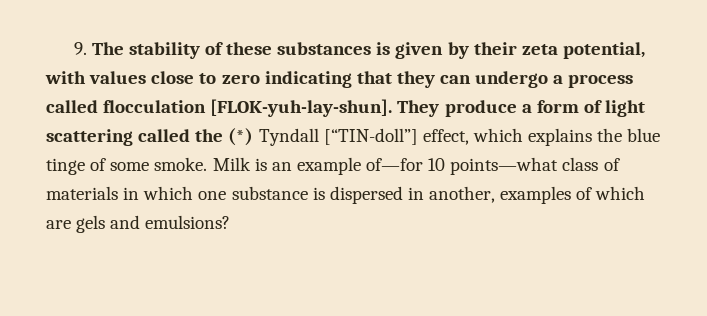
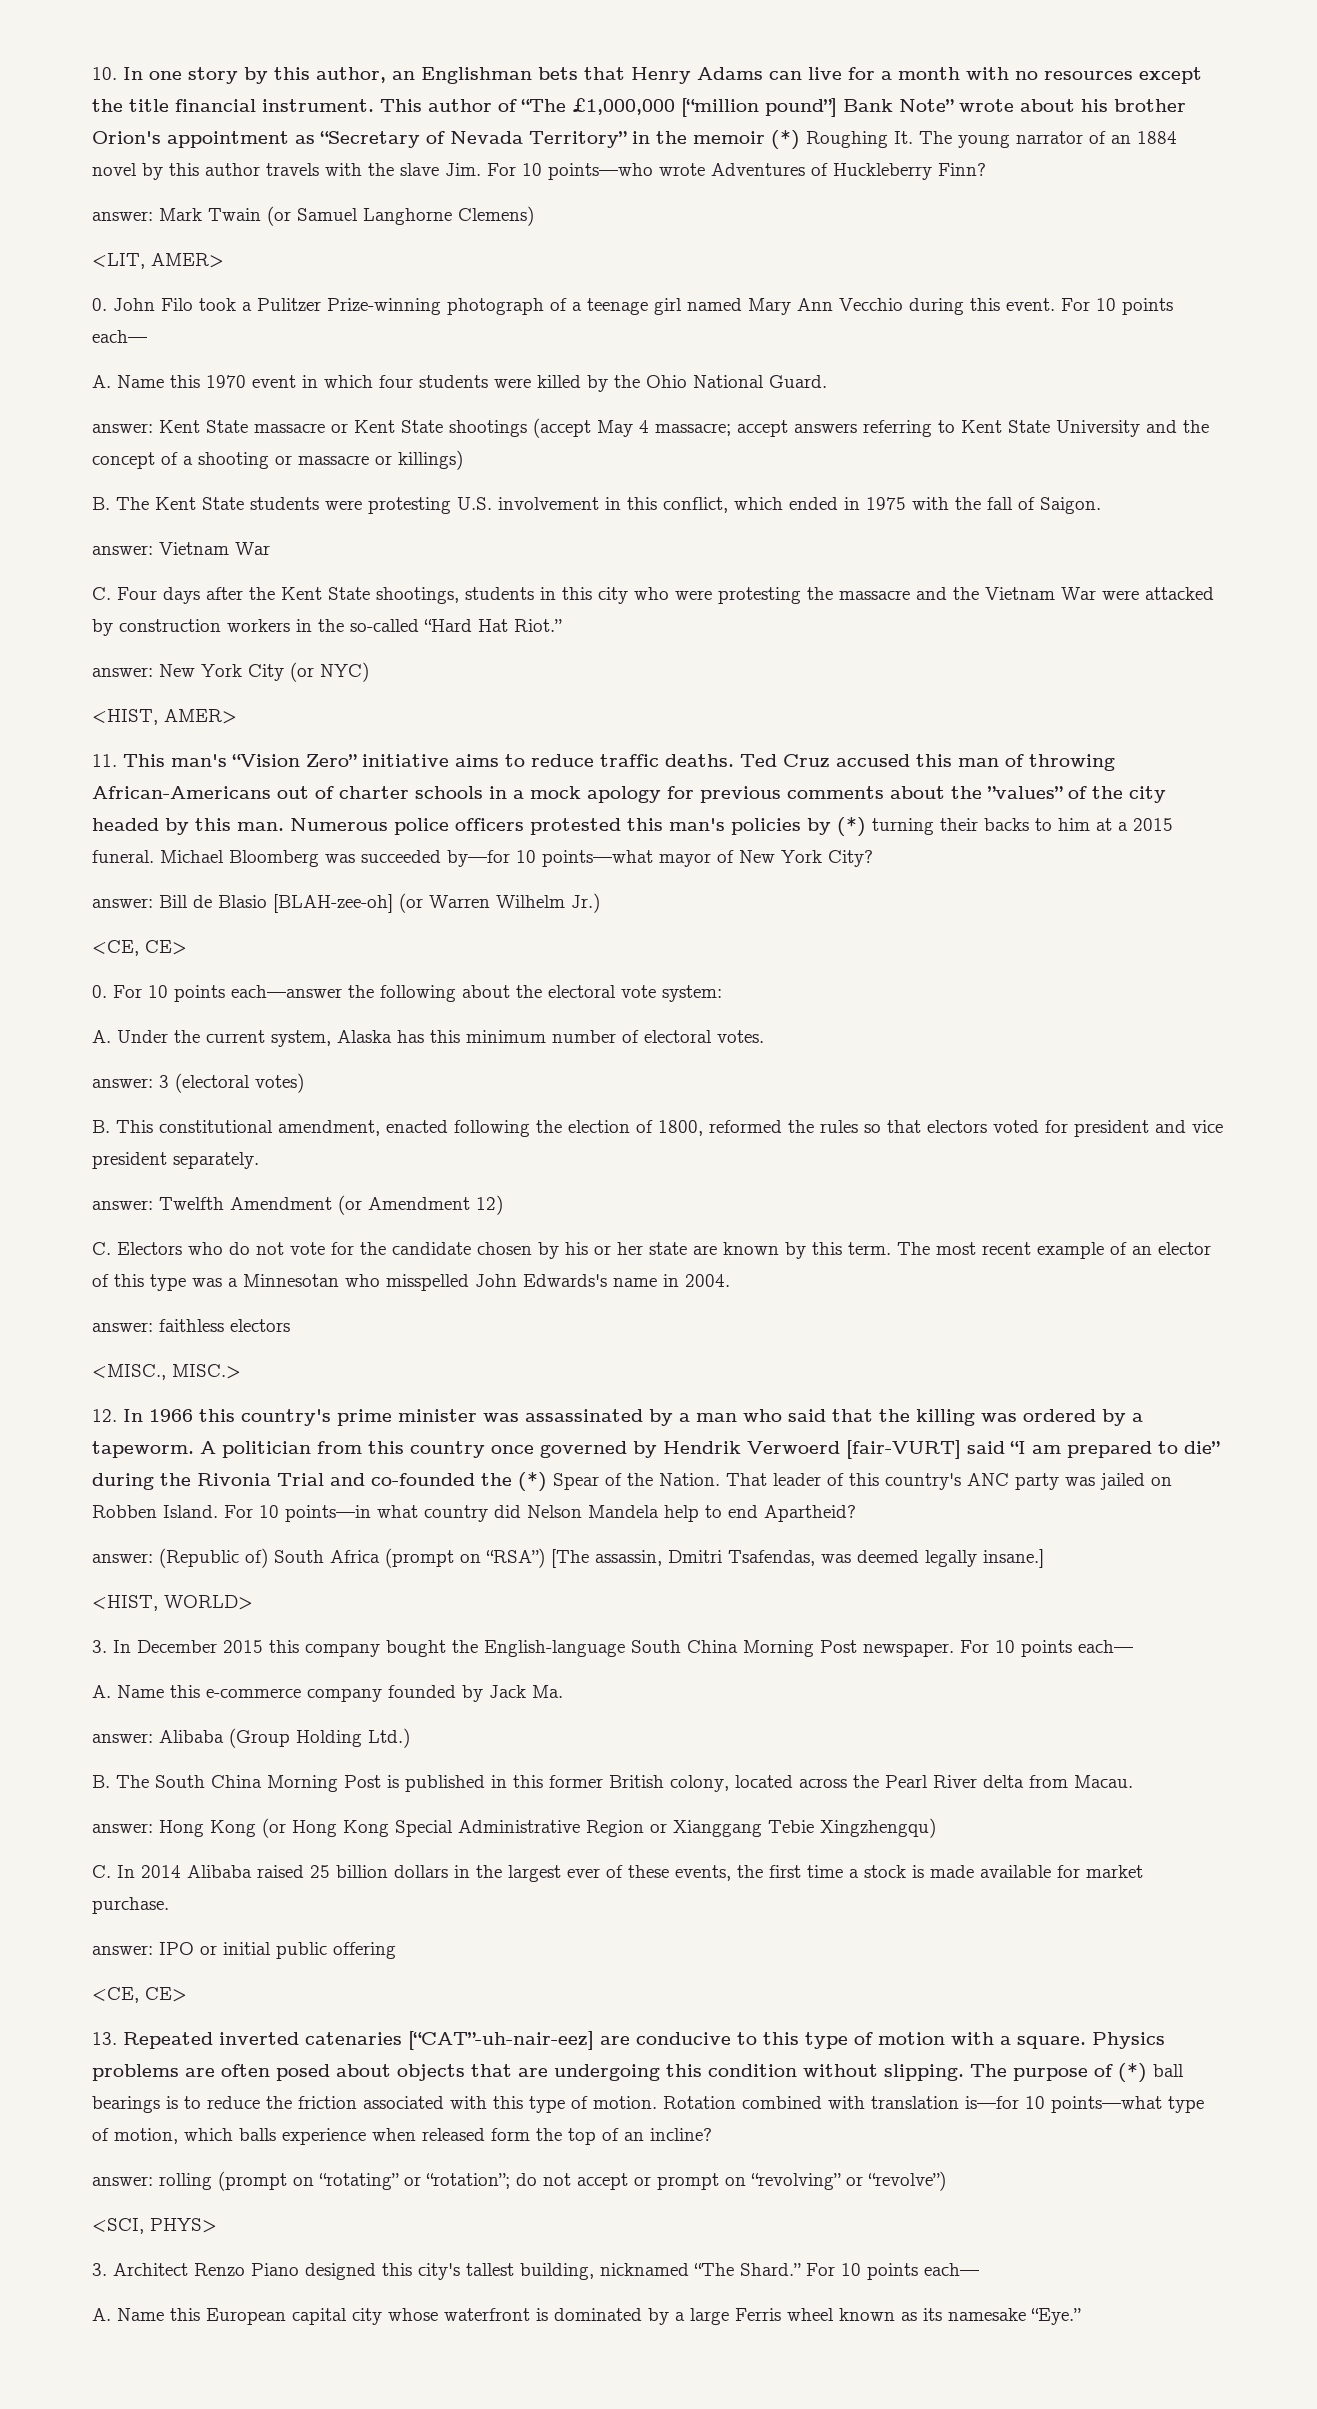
- 9. The stability of these substances is given by their zeta potential, with values close to zero indicating that they can undergo a process called flocculation [FLOK-yuh-lay-shun]. They produce a form of light scattering called the (*) Tyndall [“TIN-doll”] effect, which explains the blue tinge of some smoke. Milk is an example of—for 10 points—what class of materials in which one substance is dispersed in another, examples of which are gels and emulsions?
+ 10. In one story by this author, an Englishman bets that Henry Adams can live for a month with no resources except the title financial instrument. This author of “The £1,000,000 [“million pound”] Bank Note” wrote about his brother Orion's appointment as “Secretary of Nevada Territory” in the memoir (*) Roughing It. The young narrator of an 1884 novel by this author travels with the slave Jim. For 10 points—who wrote Adventures of Huckleberry Finn?
+ answer: Mark Twain (or Samuel Langhorne Clemens)
+ <LIT, AMER>
+ 0. John Filo took a Pulitzer Prize-winning photograph of a teenage girl named Mary Ann Vecchio during this event. For 10 points each—
+ A. Name this 1970 event in which four students were killed by the Ohio National Guard.
+ answer: Kent State massacre or Kent State shootings (accept May 4 massacre; accept answers referring to Kent State University and the concept of a shooting or massacre or killings)
+ B. The Kent State students were protesting U.S. involvement in this conflict, which ended in 1975 with the fall of Saigon.
+ answer: Vietnam War
+ C. Four days after the Kent State shootings, students in this city who were protesting the massacre and the Vietnam War were attacked by construction workers in the so-called “Hard Hat Riot.”
+ answer: New York City (or NYC)
+ <HIST, AMER>
+ 11. This man's “Vision Zero” initiative aims to reduce traffic deaths. Ted Cruz accused this man of throwing African-Americans out of charter schools in a mock apology for previous comments about the ”values” of the city headed by this man. Numerous police officers protested this man's policies by (*) turning their backs to him at a 2015 funeral. Michael Bloomberg was succeeded by—for 10 points—what mayor of New York City?
+ answer: Bill de Blasio [BLAH-zee-oh] (or Warren Wilhelm Jr.)
+ <CE, CE>
+ 0. For 10 points each—answer the following about the electoral vote system:
+ A. Under the current system, Alaska has this minimum number of electoral votes.
+ answer: 3 (electoral votes)
+ B. This constitutional amendment, enacted following the election of 1800, reformed the rules so that electors voted for president and vice president separately.
+ answer: Twelfth Amendment (or Amendment 12)
+ C. Electors who do not vote for the candidate chosen by his or her state are known by this term. The most recent example of an elector of this type was a Minnesotan who misspelled John Edwards's name in 2004.
+ answer: faithless electors
+ <MISC., MISC.>
+ 12. In 1966 this country's prime minister was assassinated by a man who said that the killing was ordered by a tapeworm. A politician from this country once governed by Hendrik Verwoerd [fair-VURT] said “I am prepared to die” during the Rivonia Trial and co-founded the (*) Spear of the Nation. That leader of this country's ANC party was jailed on Robben Island. For 10 points—in what country did Nelson Mandela help to end Apartheid?
+ answer: (Republic of) South Africa (prompt on “RSA”) [The assassin, Dmitri Tsafendas, was deemed legally insane.]
+ <HIST, WORLD>
+ 3. In December 2015 this company bought the English-language South China Morning Post newspaper. For 10 points each—
+ A. Name this e-commerce company founded by Jack Ma.
+ answer: Alibaba (Group Holding Ltd.)
+ B. The South China Morning Post is published in this former British colony, located across the Pearl River delta from Macau.
+ answer: Hong Kong (or Hong Kong Special Administrative Region or Xianggang Tebie Xingzhengqu)
+ C. In 2014 Alibaba raised 25 billion dollars in the largest ever of these events, the first time a stock is made available for market purchase.
+ answer: IPO or initial public offering
+ <CE, CE>
+ 13. Repeated inverted catenaries [“CAT”-uh-nair-eez] are conducive to this type of motion with a square. Physics problems are often posed about objects that are undergoing this condition without slipping. The purpose of (*) ball bearings is to reduce the friction associated with this type of motion. Rotation combined with translation is—for 10 points—what type of motion, which balls experience when released form the top of an incline?
+ answer: rolling (prompt on “rotating” or “rotation”; do not accept or prompt on “revolving” or “revolve”)
+ <SCI, PHYS>
+ 3. Architect Renzo Piano designed this city's tallest building, nicknamed “The Shard.” For 10 points each—
+ A. Name this European capital city whose waterfront is dominated by a large Ferris wheel known as its namesake “Eye.”

